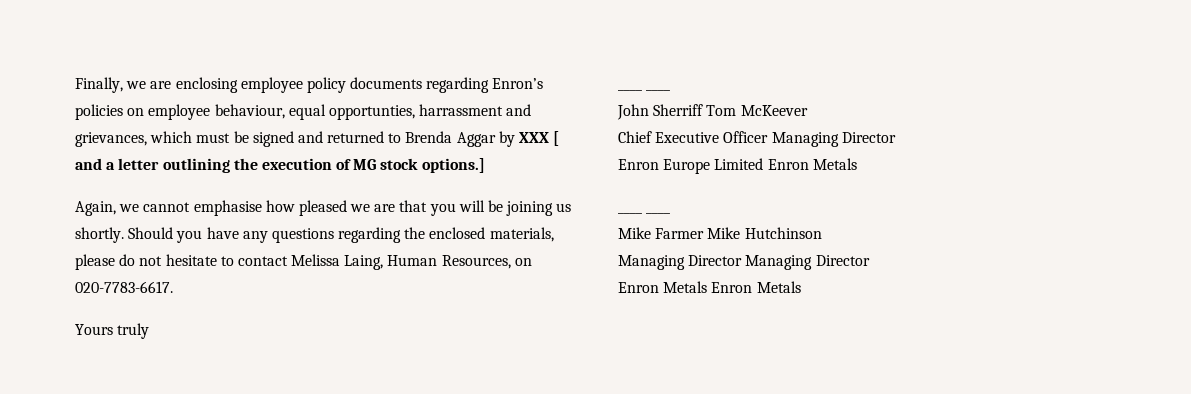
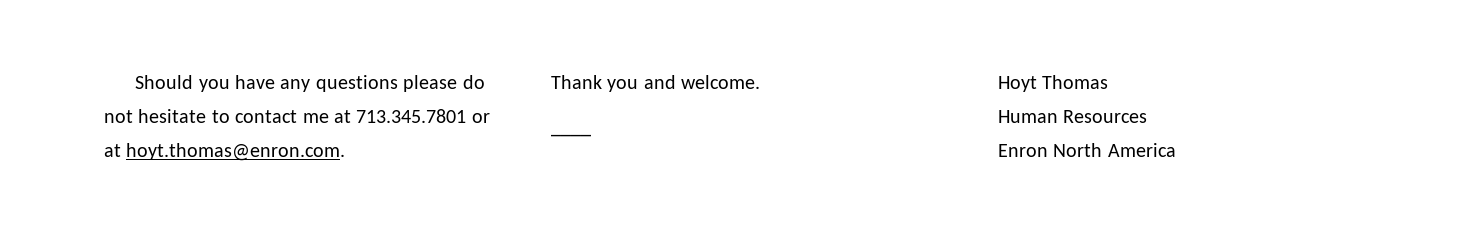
- Finally, we are enclosing employee policy documents regarding Enron’s policies on employee behaviour, equal opportunties, harrassment and grievances, which must be signed and returned to Brenda Aggar by XXX [ and a letter outlining the execution of MG stock options.]
- Again, we cannot emphasise how pleased we are that you will be joining us shortly. Should you have any questions regarding the enclosed materials, please do not hesitate to contact Melissa Laing, Human Resources, on 020-7783-6617.
- Yours truly
- ____ ____
- John Sherriff Tom McKeever
- Chief Executive Officer Managing Director
- Enron Europe Limited Enron Metals
- ____ ____
- Mike Farmer Mike Hutchinson
- Managing Director Managing Director
- Enron Metals Enron Metals
+ Should you have any questions please do not hesitate to contact me at 713.345.7801 or at hoyt.thomas@enron.com.
+ Thank you and welcome.
+ ____
+ Hoyt Thomas
+ Human Resources
+ Enron North America

